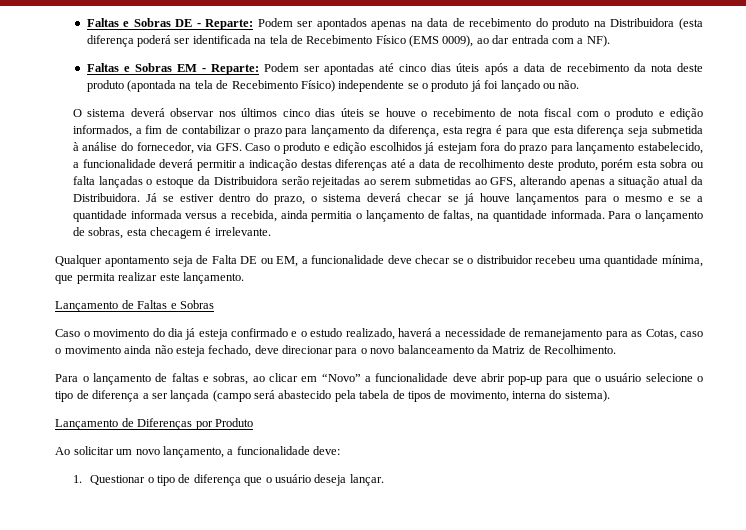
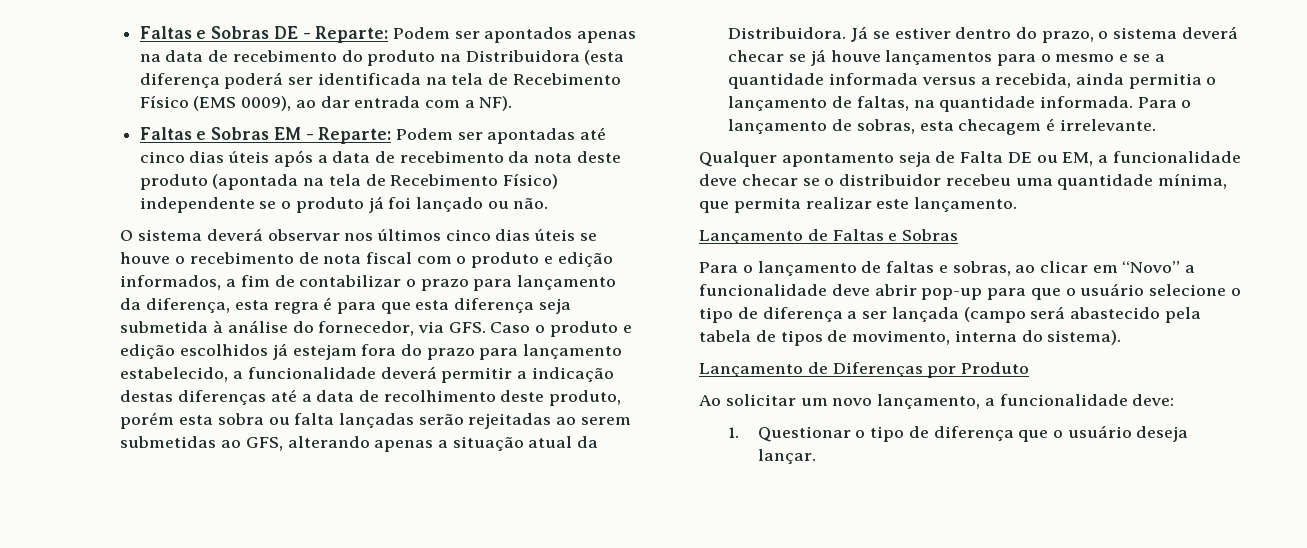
- O sistema deverá observar nos últimos cinco dias úteis se houve o recebimento de nota fiscal com o produto e edição informados, a fim de contabilizar o prazo para lançamento da diferença, esta regra é para que esta diferença seja submetida à análise do fornecedor, via GFS. Caso o produto e edição escolhidos já estejam fora do prazo para lançamento estabelecido, a funcionalidade deverá permitir a indicação destas diferenças até a data de recolhimento deste produto, porém esta sobra ou falta lançadas o estoque da Distribuidora serão rejeitadas ao serem submetidas ao GFS, alterando apenas a situação atual da Distribuidora.
+ O sistema deverá observar nos últimos cinco dias úteis se houve o recebimento de nota fiscal com o produto e edição informados, a fim de contabilizar o prazo para lançamento da diferença, esta regra é para que esta diferença seja submetida à análise do fornecedor, via GFS. Caso o produto e edição escolhidos já estejam fora do prazo para lançamento estabelecido, a funcionalidade deverá permitir a indicação destas diferenças até a data de recolhimento deste produto, porém esta sobra ou falta lançadas serão rejeitadas ao serem submetidas ao GFS, alterando apenas a situação atual da Distribuidora.
- Caso o movimento do dia já esteja confirmado e o estudo realizado, haverá a necessidade de remanejamento para as Cotas, caso o movimento ainda não esteja fechado, deve direcionar para o novo balanceamento da Matriz de Recolhimento.

